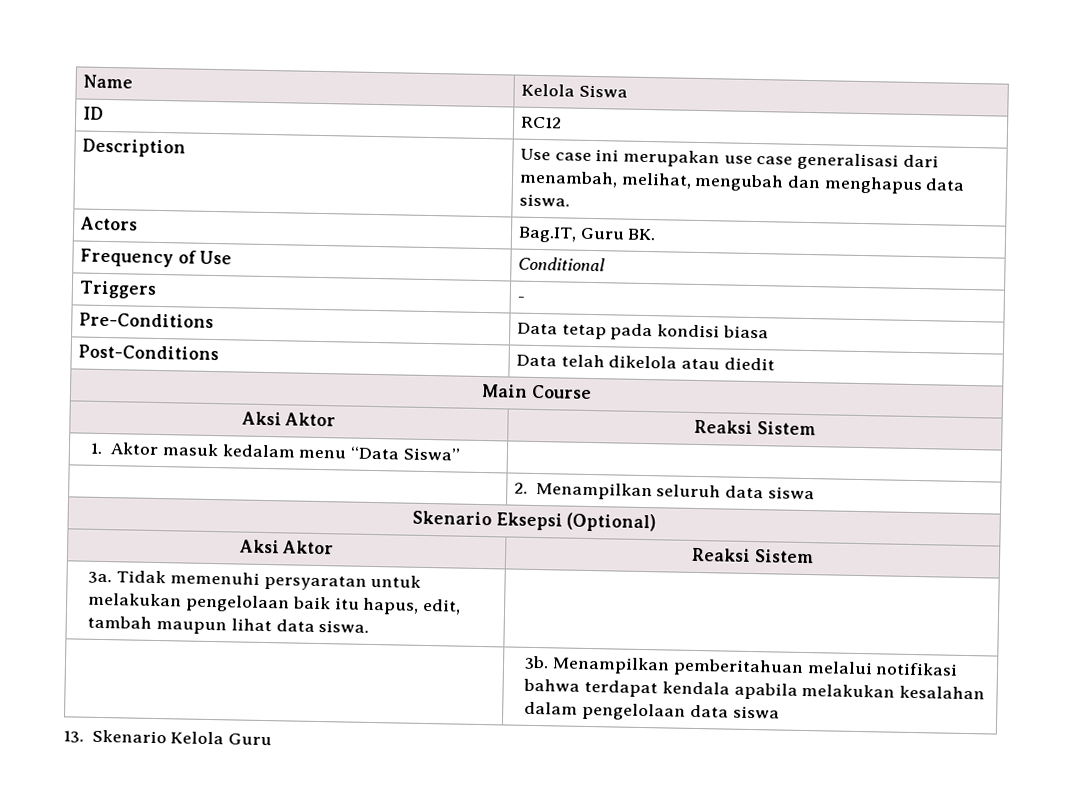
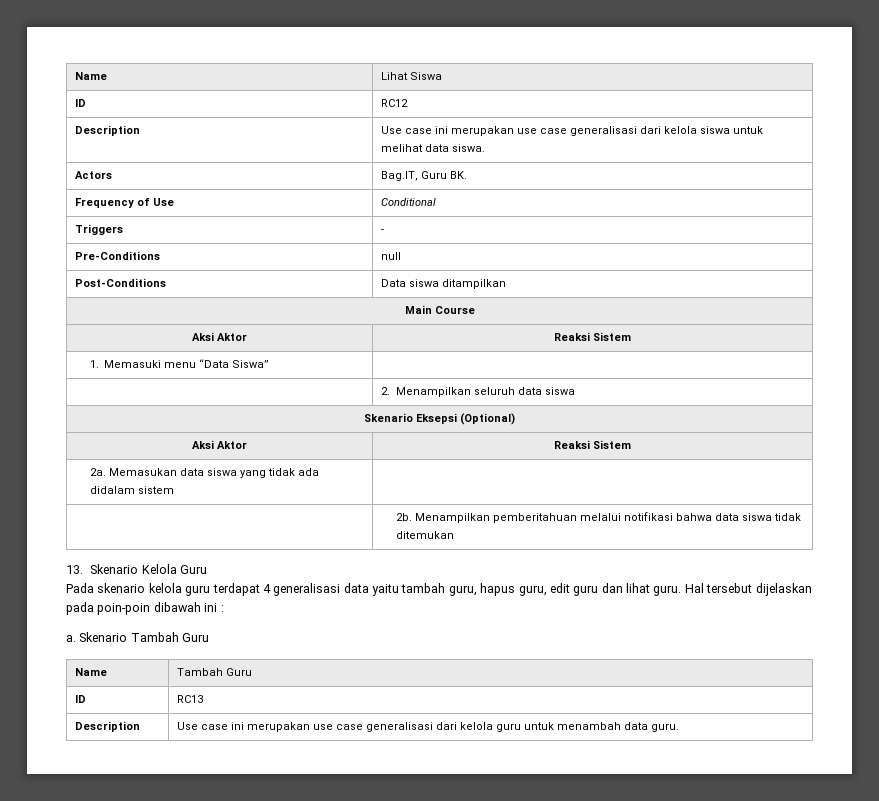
- Name | Kelola Siswa
+ Name | Lihat Siswa
- Description | Use case ini merupakan use case generalisasi dari menambah, melihat, mengubah dan menghapus data siswa.
+ Description | Use case ini merupakan use case generalisasi dari kelola siswa untuk melihat data siswa.
- Pre-Conditions | Data tetap pada kondisi biasa
- Post-Conditions | Data telah dikelola atau diedit
+ Pre-Conditions | null
+ Post-Conditions | Data siswa ditampilkan
- 1. Aktor masuk kedalam menu “Data Siswa” |
+ 1. Memasuki menu “Data Siswa” |
- 3a. Tidak memenuhi persyaratan untuk melakukan pengelolaan baik itu hapus, edit, tambah maupun lihat data siswa. |
- | 3b. Menampilkan pemberitahuan melalui notifikasi bahwa terdapat kendala apabila melakukan kesalahan dalam pengelolaan data siswa
+ 2a. Memasukan data siswa yang tidak ada didalam sistem |
+ | 2b. Menampilkan pemberitahuan melalui notifikasi bahwa data siswa tidak ditemukan
+ Pada skenario kelola guru terdapat 4 generalisasi data yaitu tambah guru, hapus guru, edit guru dan lihat guru. Hal tersebut dijelaskan pada poin-poin dibawah ini :
+ a. Skenario Tambah Guru
+ Name | Tambah Guru
+ ID | RC13
+ Description | Use case ini merupakan use case generalisasi dari kelola guru untuk menambah data guru.

